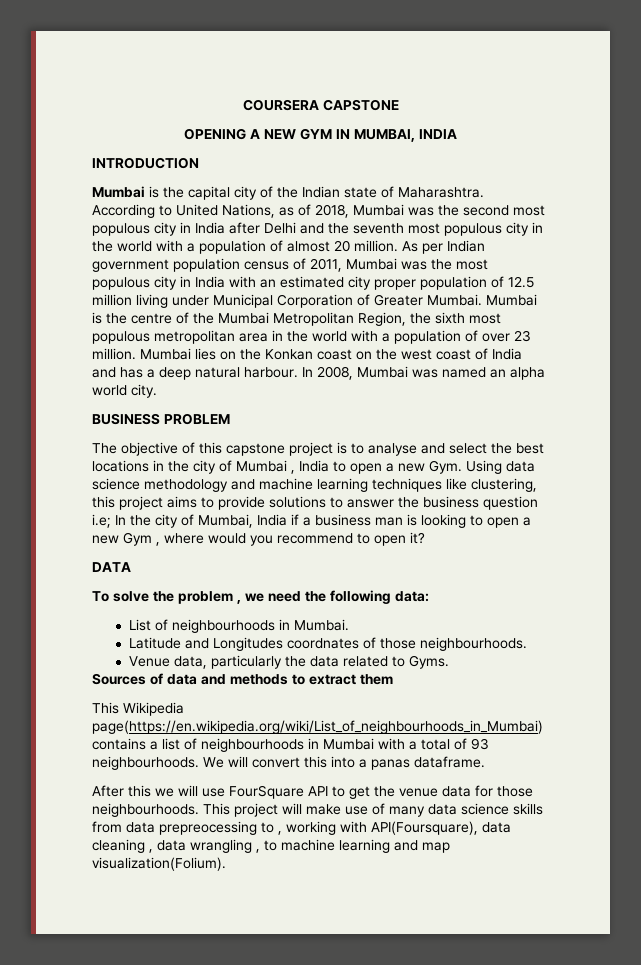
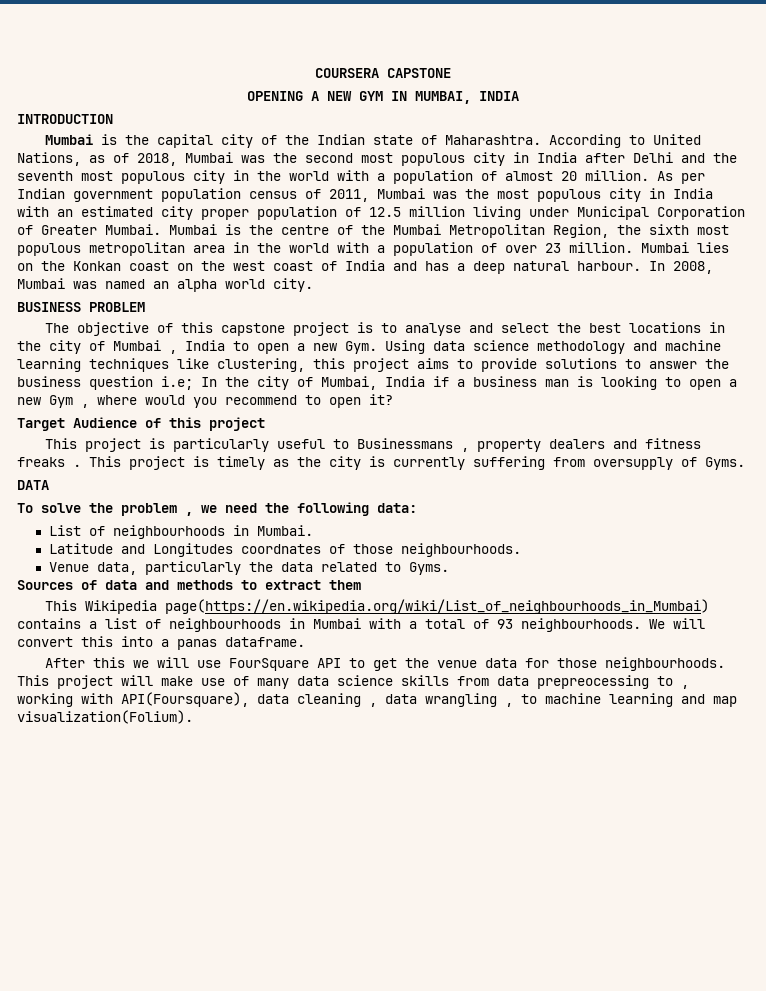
+ Target Audience of this project
+ This project is particularly useful to Businessmans , property dealers and fitness freaks . This project is timely as the city is currently suffering from oversupply of Gyms.

